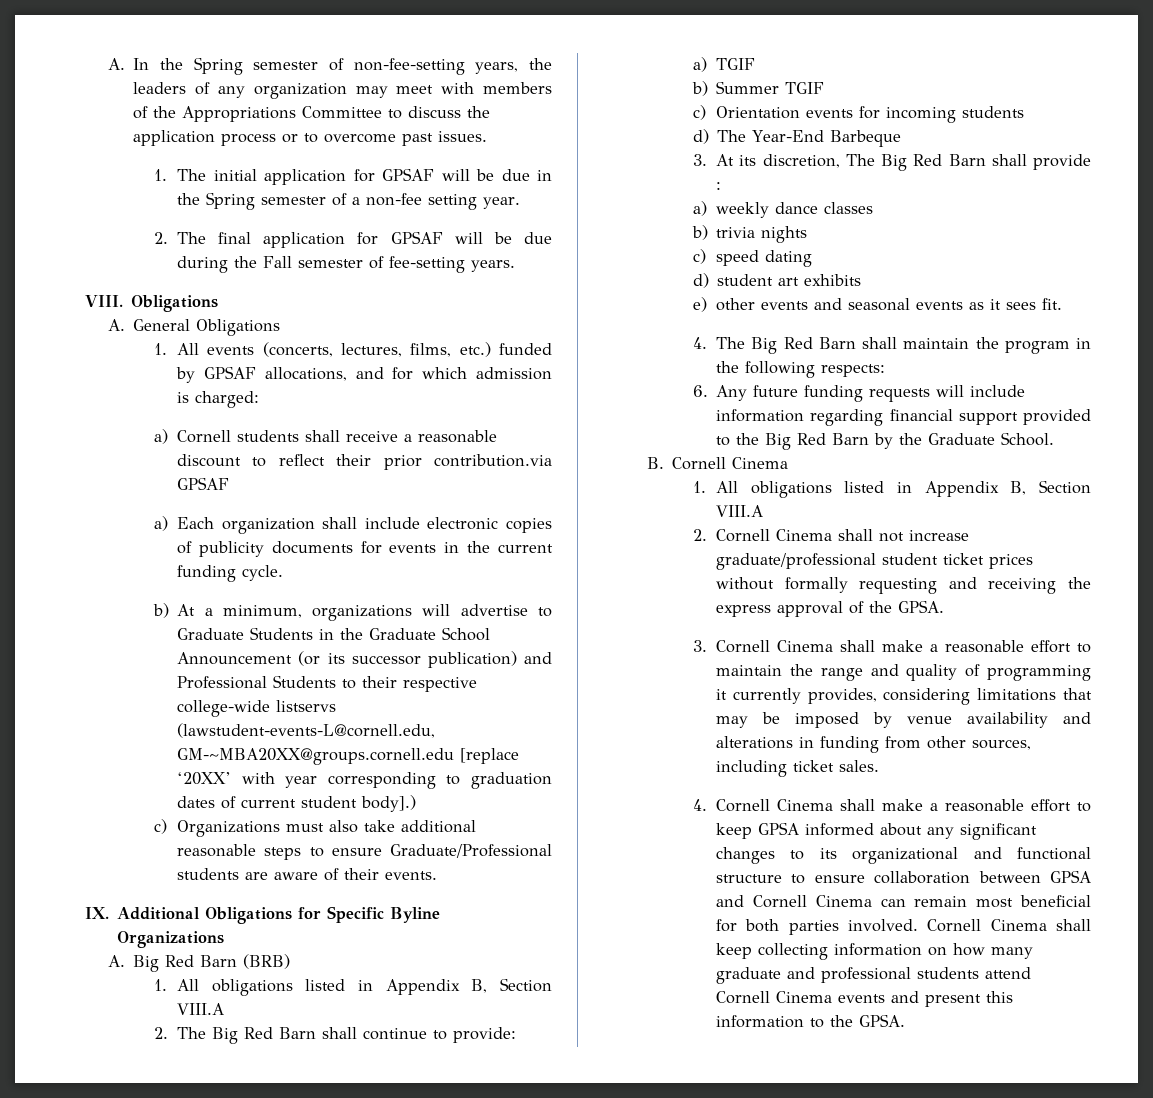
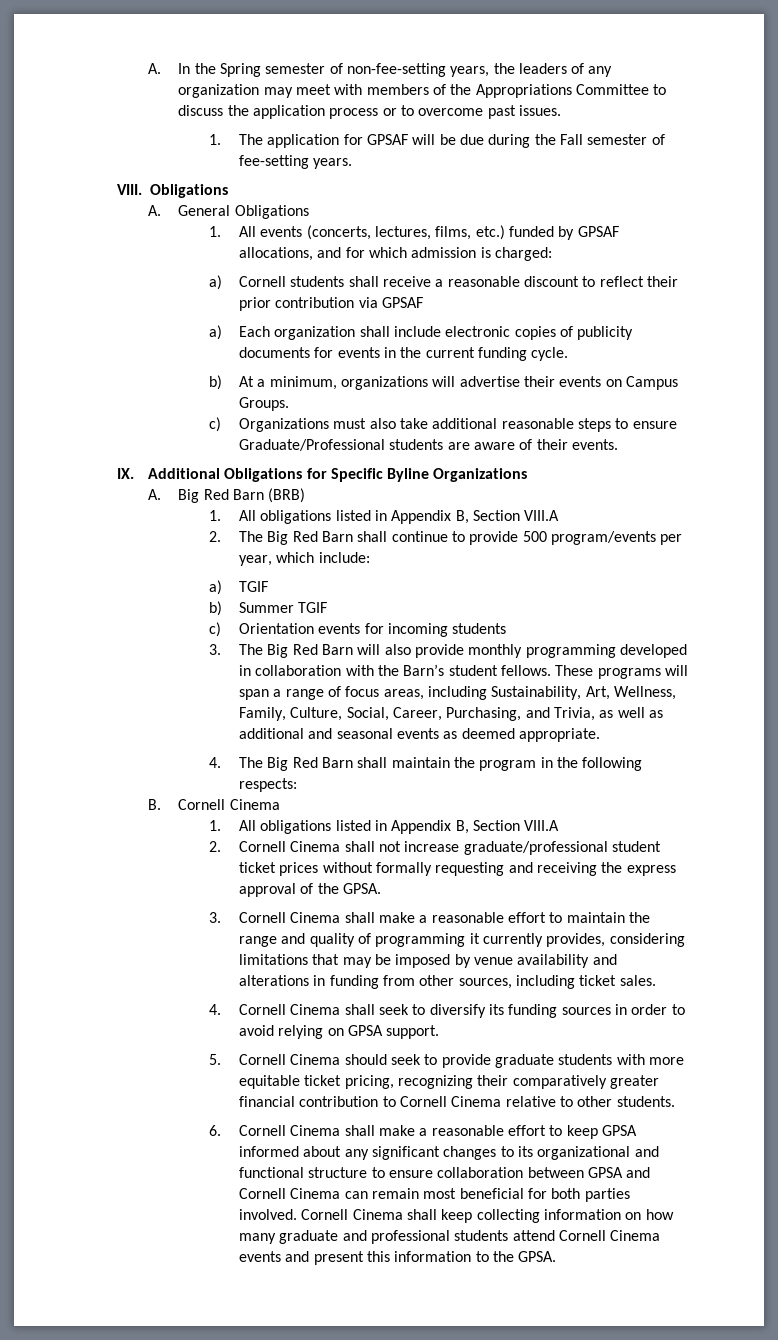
- 1. The initial application for GPSAF will be due in the Spring semester of a non-fee setting year.
- 2. The final application for GPSAF will be due during the Fall semester of fee-setting years.
+ 1. The application for GPSAF will be due during the Fall semester of fee-setting years.
- a) Cornell students shall receive a reasonable discount to reflect their prior contribution.via GPSAF
+ a) Cornell students shall receive a reasonable discount to reflect their prior contribution via GPSAF
- b) At a minimum, organizations will advertise to Graduate Students in the Graduate School Announcement (or its successor publication) and Professional Students to their respective college-wide listservs (lawstudent-events-L@cornell.edu, GM-~MBA20XX@groups.cornell.edu [replace ‘20XX’ with year corresponding to graduation dates of current student body].)
+ b) At a minimum, organizations will advertise their events on Campus Groups.
- 2. The Big Red Barn shall continue to provide:
+ 2. The Big Red Barn shall continue to provide 500 program/events per year, which include:
- d) The Year-End Barbeque
- 3. At its discretion, The Big Red Barn shall provide :
- a) weekly dance classes
- b) trivia nights
- c) speed dating
- d) student art exhibits
- e) other events and seasonal events as it sees fit.
+ 3. The Big Red Barn will also provide monthly programming developed in collaboration with the Barn’s student fellows. These programs will span a range of focus areas, including Sustainability, Art, Wellness, Family, Culture, Social, Career, Purchasing, and Trivia, as well as additional and seasonal events as deemed appropriate.
- 6. Any future funding requests will include information regarding financial support provided to the Big Red Barn by the Graduate School.
- 4. Cornell Cinema shall make a reasonable effort to keep GPSA informed about any significant changes to its organizational and functional structure to ensure collaboration between GPSA and Cornell Cinema can remain most beneficial for both parties involved.
+ 4. Cornell Cinema shall seek to diversify its funding sources in order to avoid relying on GPSA support.
+ 5. Cornell Cinema should seek to provide graduate students with more equitable ticket pricing, recognizing their comparatively greater financial contribution to Cornell Cinema relative to other students.
+ 6. Cornell Cinema shall make a reasonable effort to keep GPSA informed about any significant changes to its organizational and functional structure to ensure collaboration between GPSA and Cornell Cinema can remain most beneficial for both parties involved.

